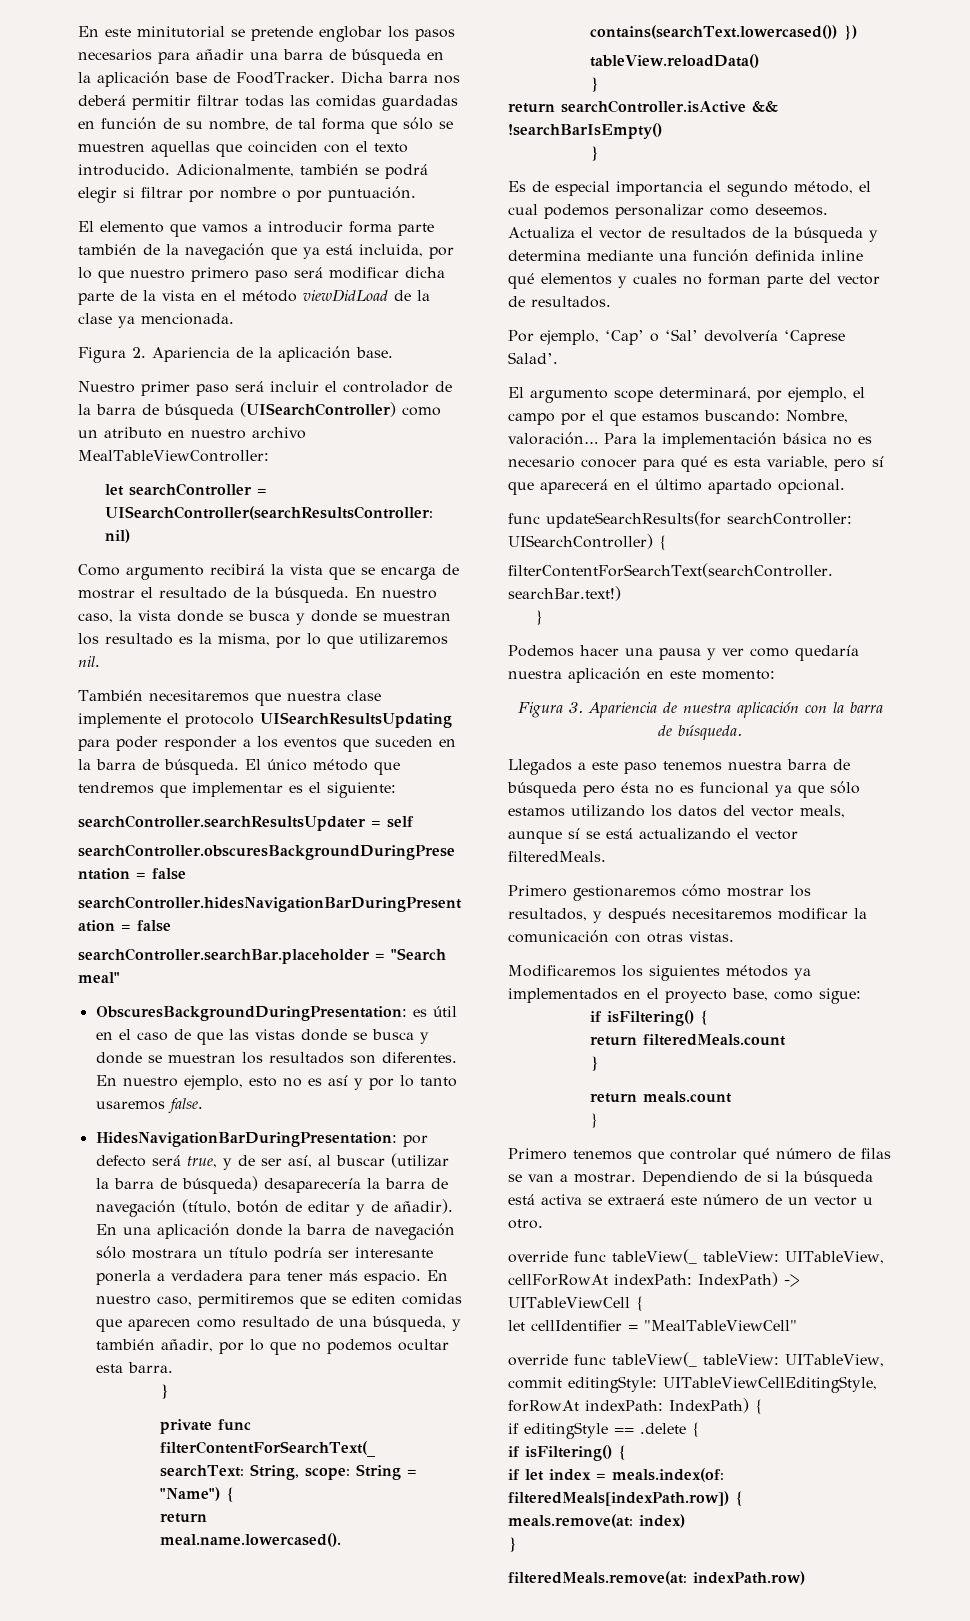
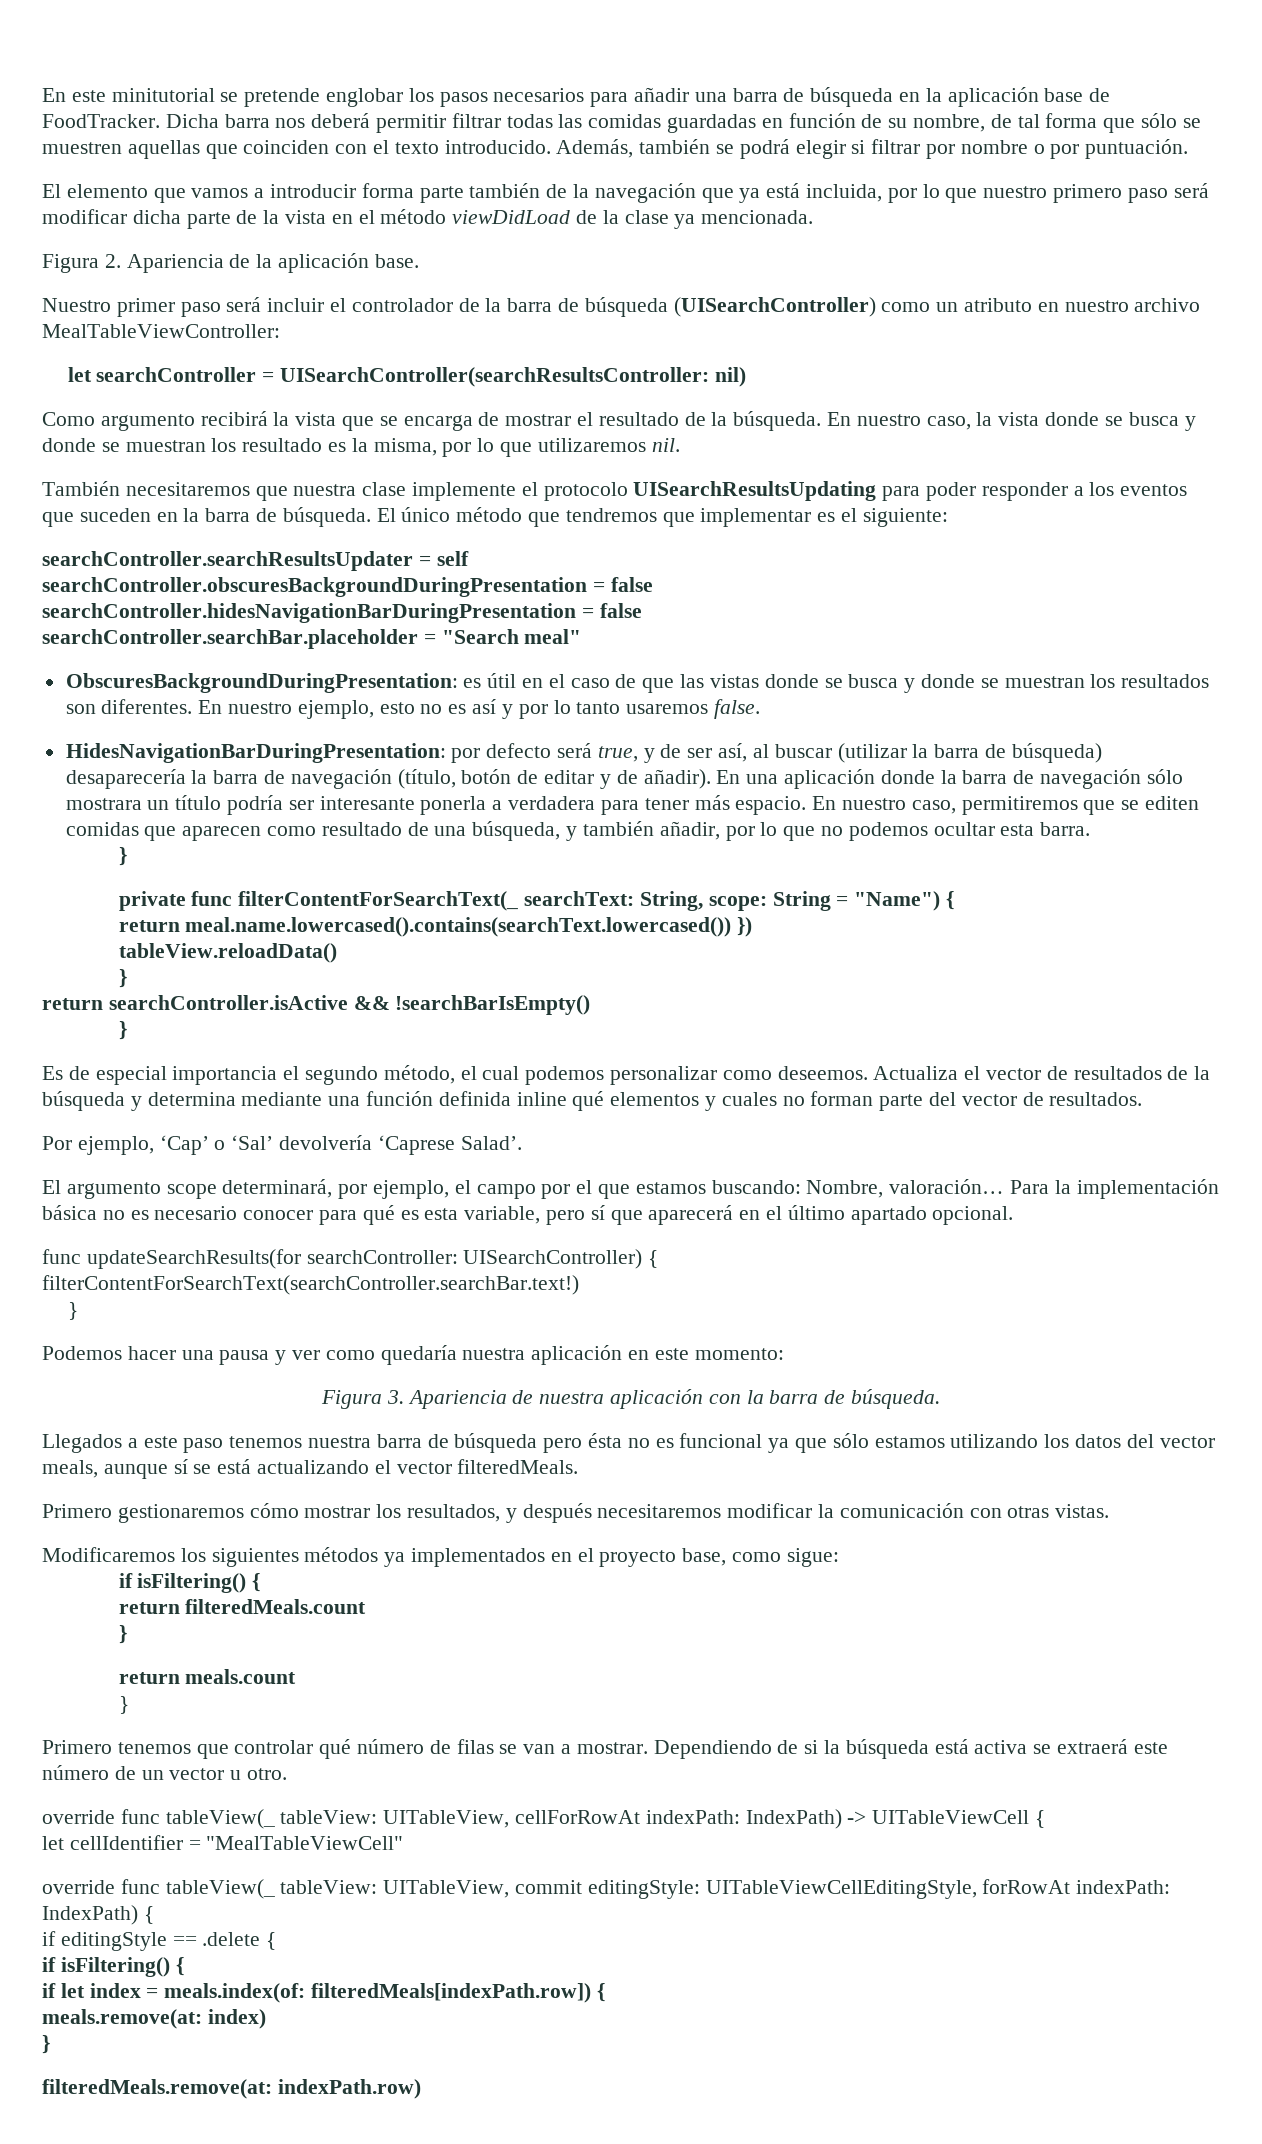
- Adicionalmente, también se podrá elegir si filtrar por nombre o por puntuación.
+ Además, también se podrá elegir si filtrar por nombre o por puntuación.

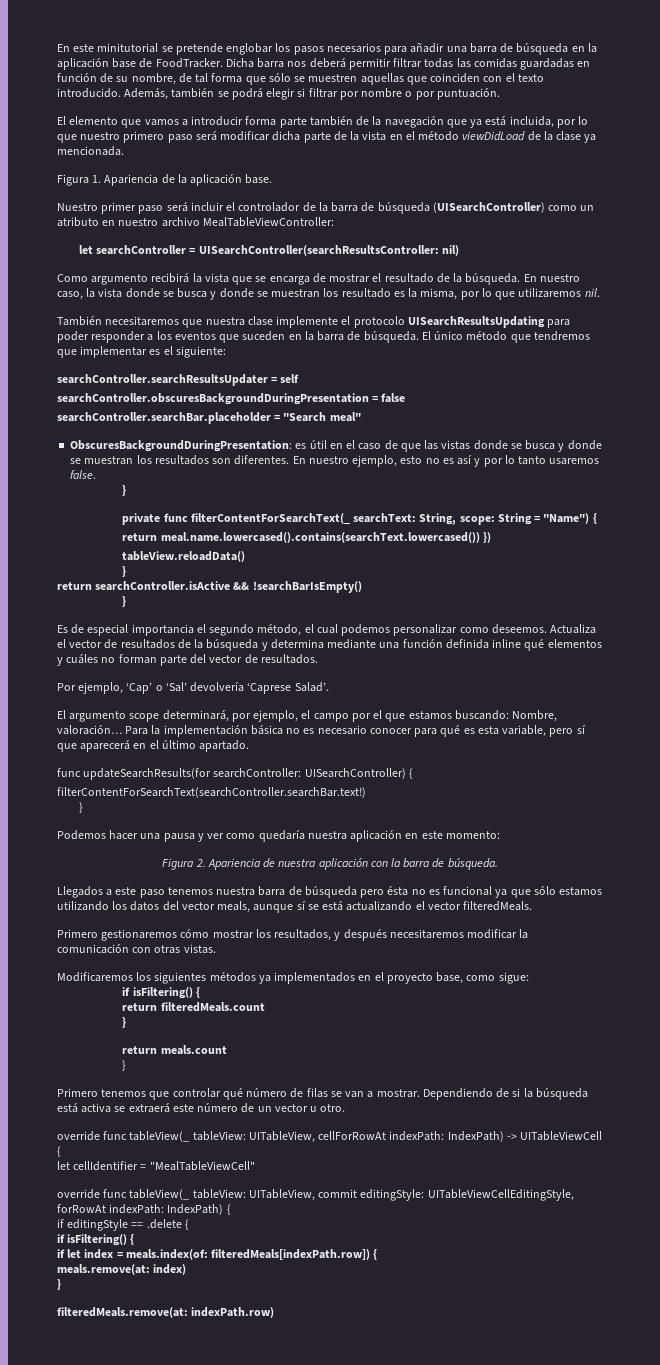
- Figura 2. Apariencia de la aplicación base.
+ Figura 1. Apariencia de la aplicación base.
- searchController.hidesNavigationBarDuringPresentation = false
- HidesNavigationBarDuringPresentation: por defecto será true, y de ser así, al buscar (utilizar la barra de búsqueda) desaparecería la barra de navegación (título, botón de editar y de añadir). En una aplicación donde la barra de navegación sólo mostrara un título podría ser interesante ponerla a verdadera para tener más espacio. En nuestro caso, permitiremos que se editen comidas que aparecen como resultado de una búsqueda, y también añadir, por lo que no podemos ocultar esta barra.
- Actualiza el vector de resultados de la búsqueda y determina mediante una función definida inline qué elementos y cuales no forman parte del vector de resultados.
+ Actualiza el vector de resultados de la búsqueda y determina mediante una función definida inline qué elementos y cuáles no forman parte del vector de resultados.
- Para la implementación básica no es necesario conocer para qué es esta variable, pero sí que aparecerá en el último apartado opcional.
+ Para la implementación básica no es necesario conocer para qué es esta variable, pero sí que aparecerá en el último apartado.
- Figura 3. Apariencia de nuestra aplicación con la barra de búsqueda.
+ Figura 2. Apariencia de nuestra aplicación con la barra de búsqueda.

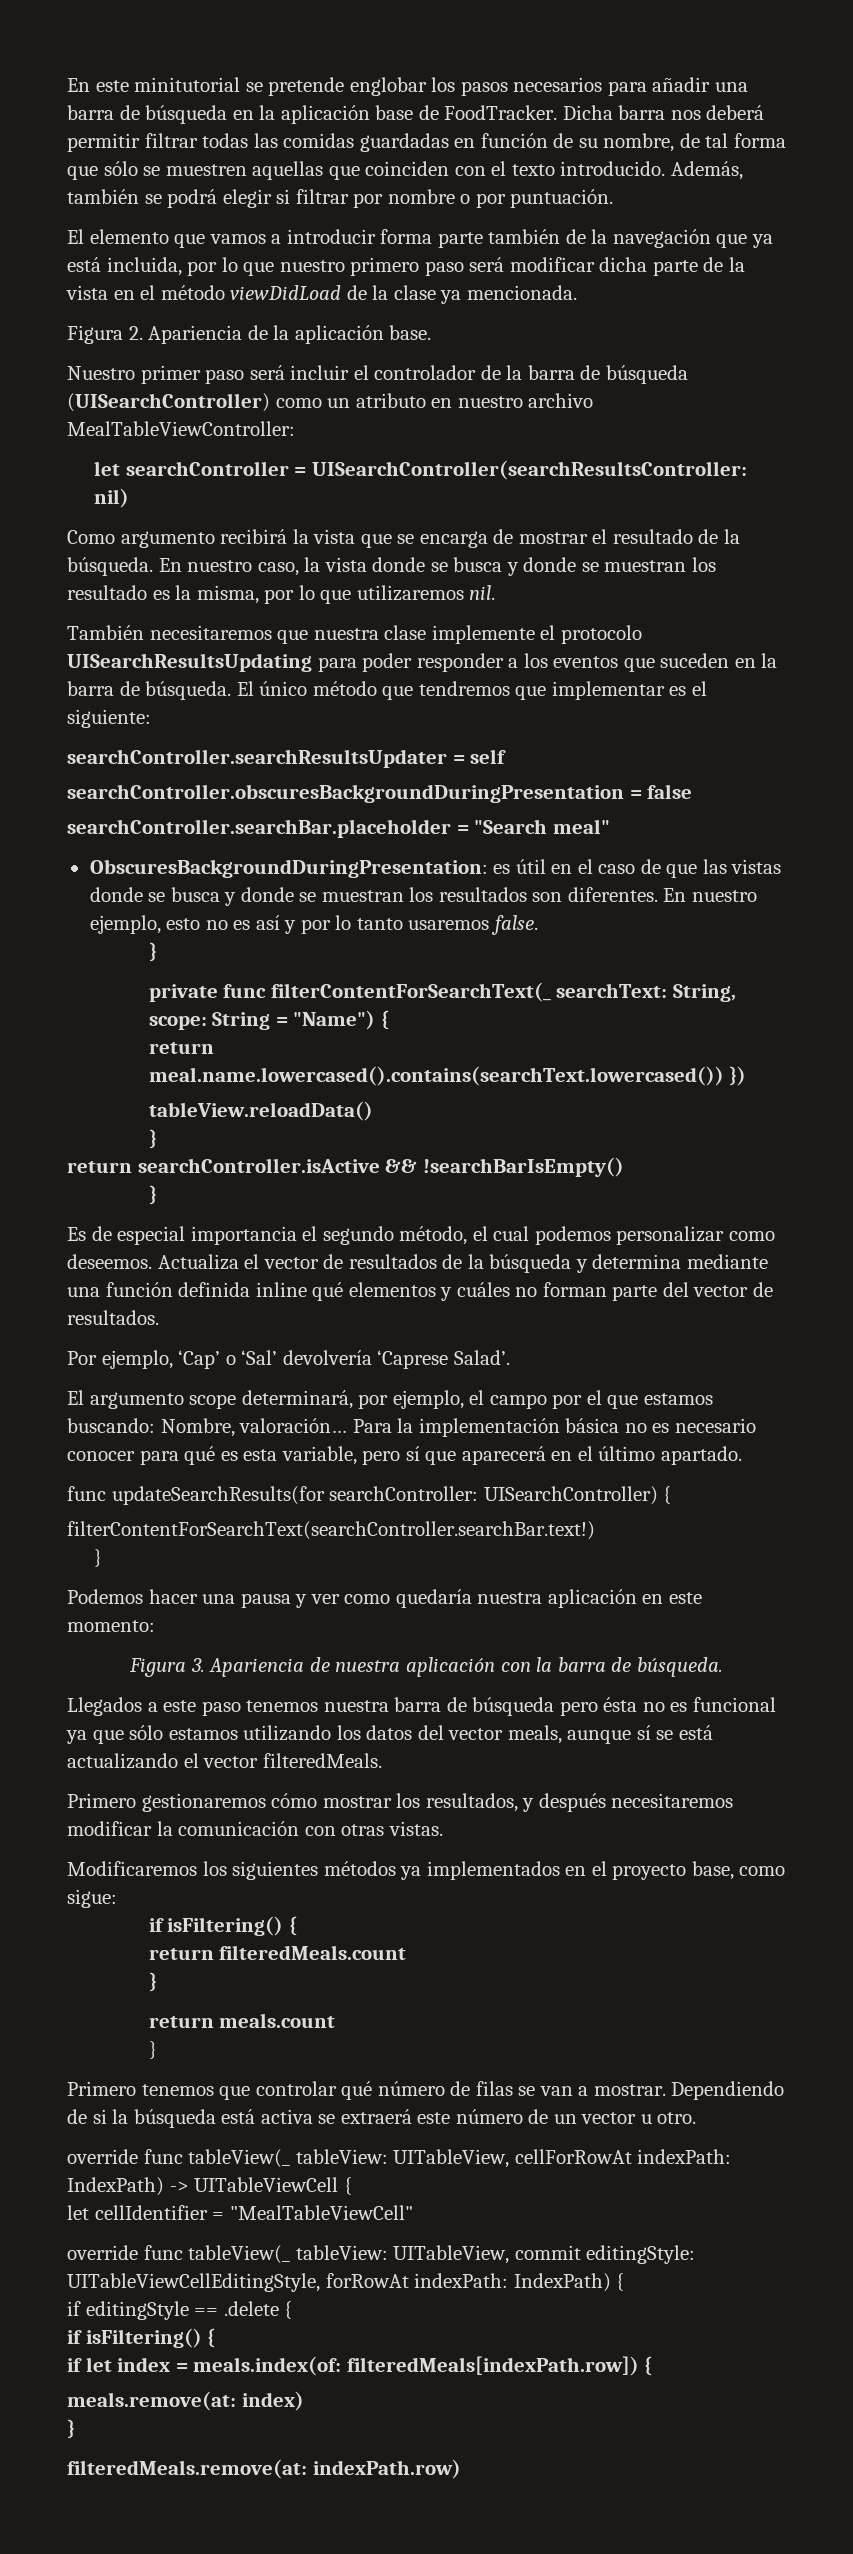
- Figura 1. Apariencia de la aplicación base.
+ Figura 2. Apariencia de la aplicación base.
- Figura 2. Apariencia de nuestra aplicación con la barra de búsqueda.
+ Figura 3. Apariencia de nuestra aplicación con la barra de búsqueda.

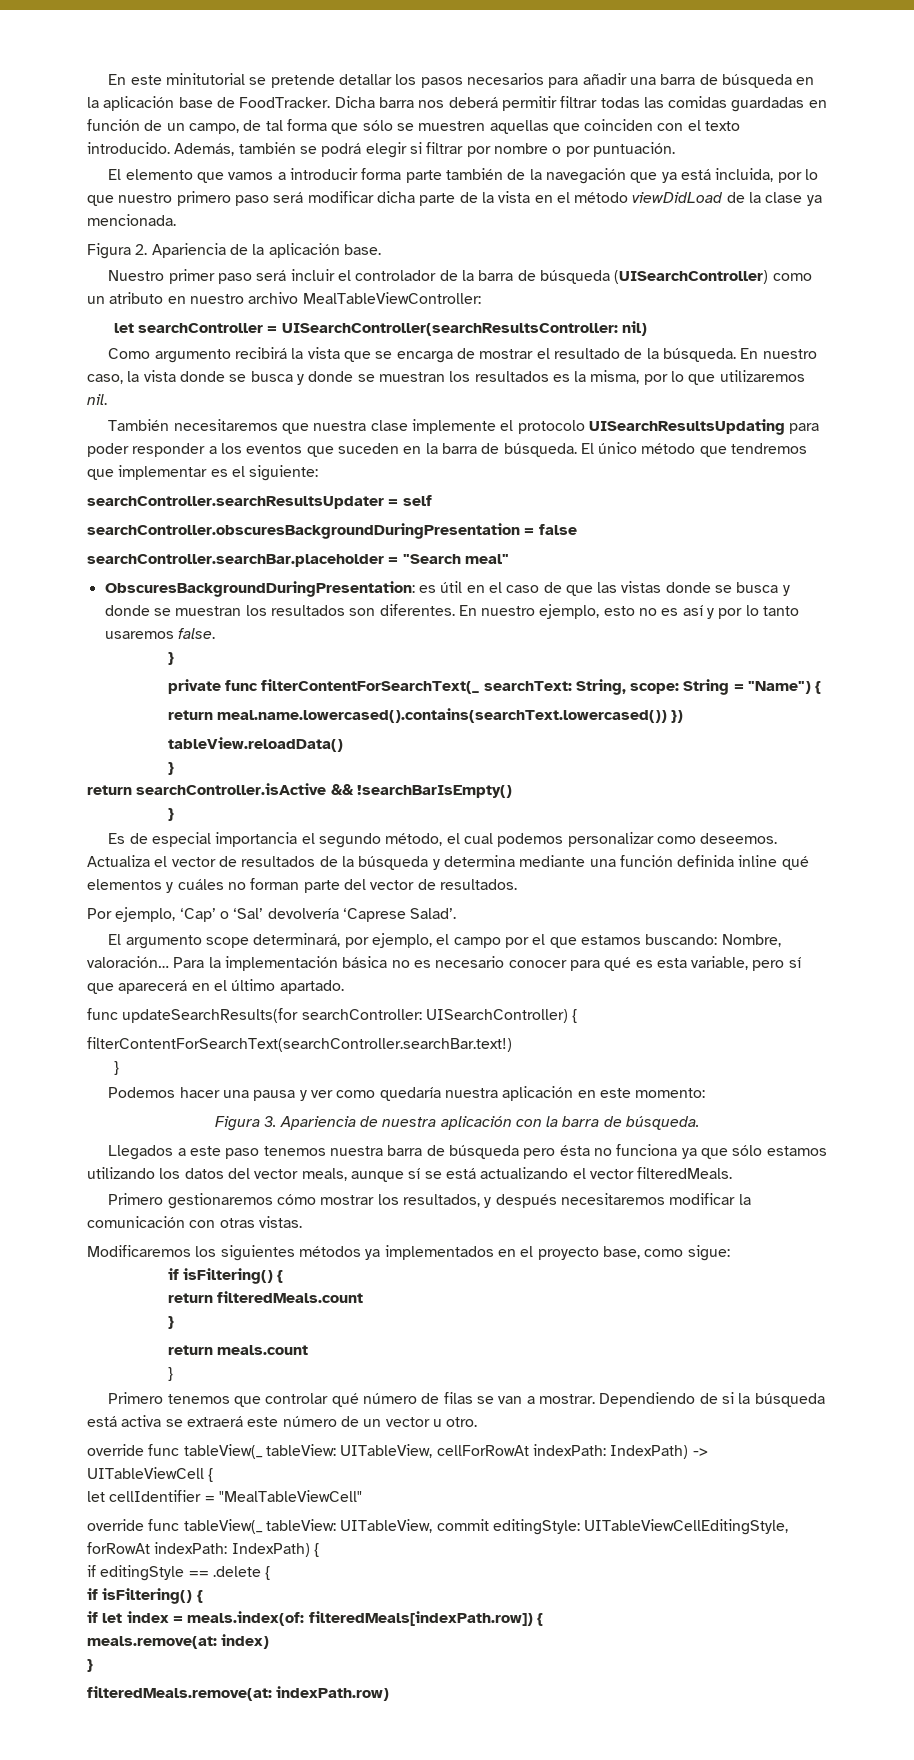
- En este minitutorial se pretende englobar los pasos necesarios para añadir una barra de búsqueda en la aplicación base de FoodTracker.
+ En este minitutorial se pretende detallar los pasos necesarios para añadir una barra de búsqueda en la aplicación base de FoodTracker.
- Dicha barra nos deberá permitir filtrar todas las comidas guardadas en función de su nombre, de tal forma que sólo se muestren aquellas que coinciden con el texto introducido.
+ Dicha barra nos deberá permitir filtrar todas las comidas guardadas en función de un campo, de tal forma que sólo se muestren aquellas que coinciden con el texto introducido.
- En nuestro caso, la vista donde se busca y donde se muestran los resultado es la misma, por lo que utilizaremos nil.
+ En nuestro caso, la vista donde se busca y donde se muestran los resultados es la misma, por lo que utilizaremos nil.
- Llegados a este paso tenemos nuestra barra de búsqueda pero ésta no es funcional ya que sólo estamos utilizando los datos del vector meals, aunque sí se está actualizando el vector filteredMeals.
+ Llegados a este paso tenemos nuestra barra de búsqueda pero ésta no funciona ya que sólo estamos utilizando los datos del vector meals, aunque sí se está actualizando el vector filteredMeals.

